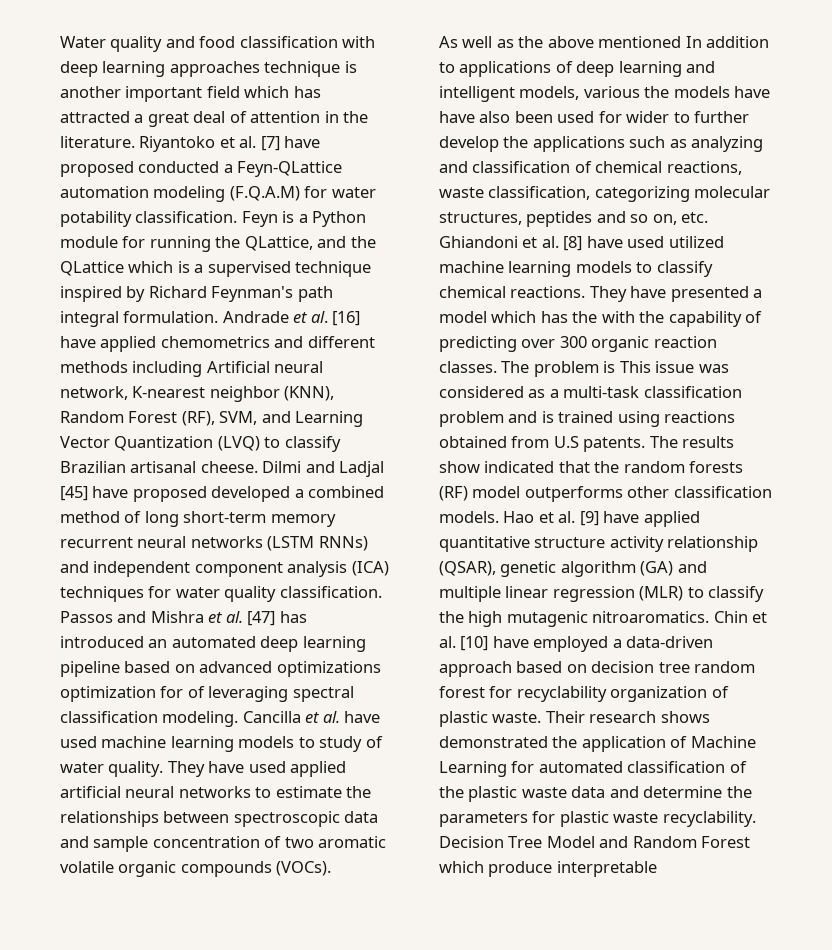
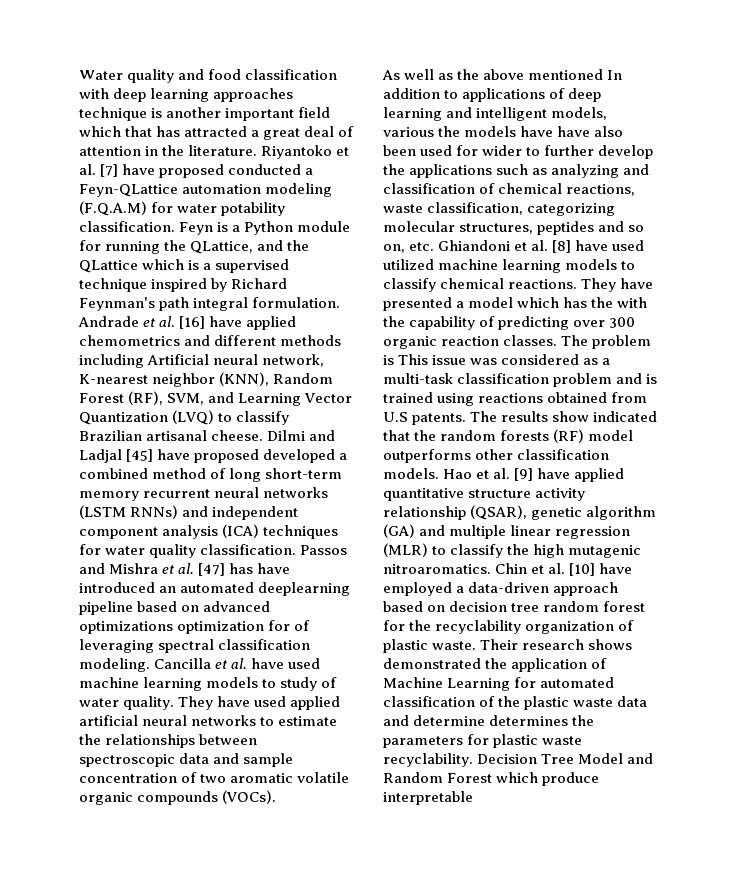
- Water quality and food classification with deep learning approaches technique is another important field which has attracted a great deal of attention in the literature.
+ Water quality and food classification with deep learning approaches technique is another important field which that has attracted a great deal of attention in the literature.
- Passos and Mishra et al. [47] has introduced an automated deep learning pipeline based on advanced optimizations optimization for of leveraging spectral classification modeling.
+ Passos and Mishra et al. [47] has have introduced an automated deeplearning pipeline based on advanced optimizations optimization for of leveraging spectral classification modeling.
- Chin et al. [10] have employed a data-driven approach based on decision tree random forest for recyclability organization of plastic waste.
+ Chin et al. [10] have employed a data-driven approach based on decision tree random forest for the recyclability organization of plastic waste.
- Their research shows demonstrated the application of Machine Learning for automated classification of the plastic waste data and determine the parameters for plastic waste recyclability.
+ Their research shows demonstrated the application of Machine Learning for automated classification of the plastic waste data and determine determines the parameters for plastic waste recyclability.

